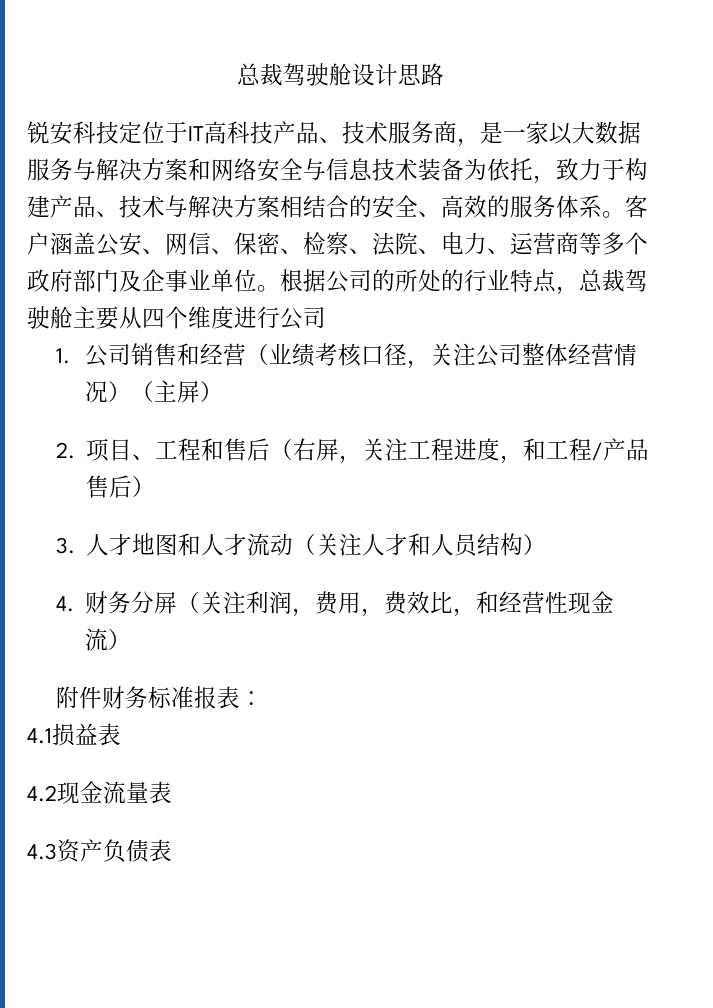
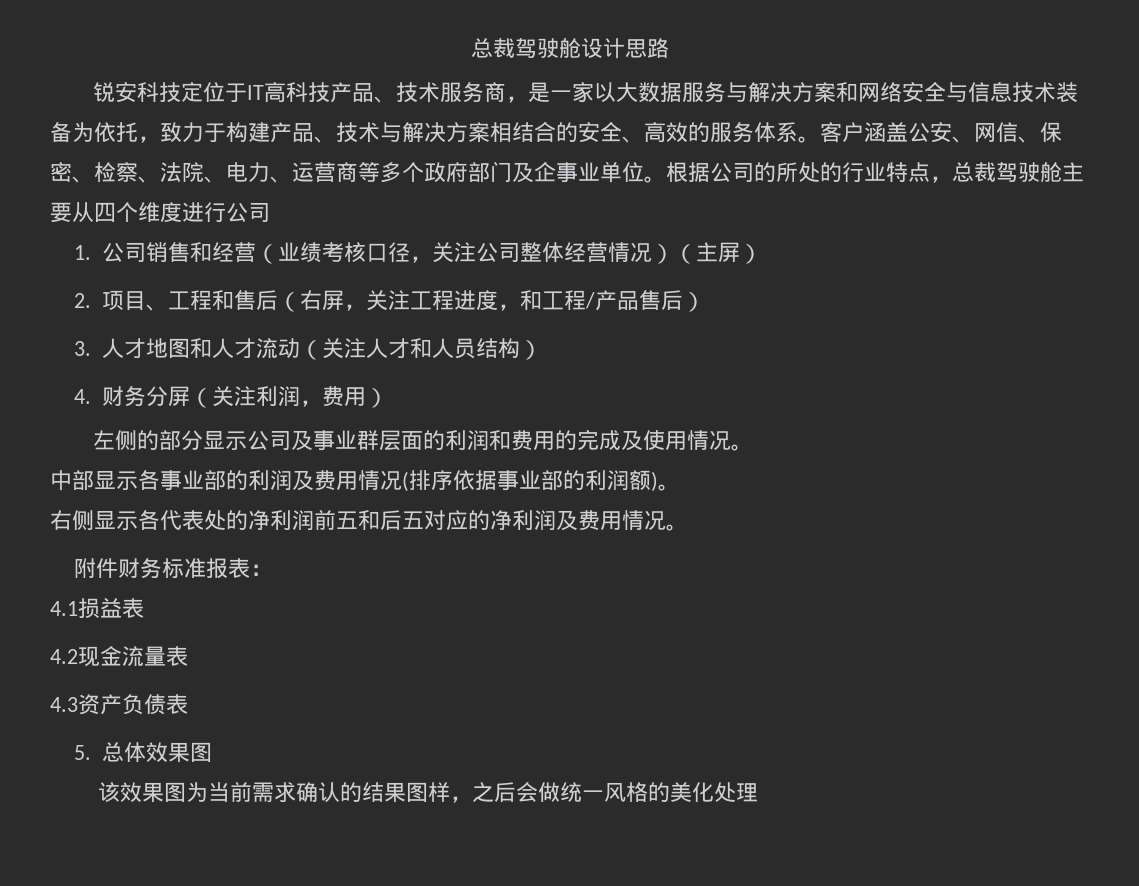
- 4.财务分屏（关注利润，费用，费效比，和经营性现金流）
+ 4.财务分屏（关注利润，费用）
+ 左侧的部分显示公司及事业群层面的利润和费用的完成及使用情况。
+ 中部显示各事业部的利润及费用情况(排序依据事业部的利润额)。
+ 右侧显示各代表处的净利润前五和后五对应的净利润及费用情况。
+ 5.总体效果图
+ 该效果图为当前需求确认的结果图样，之后会做统一风格的美化处理

